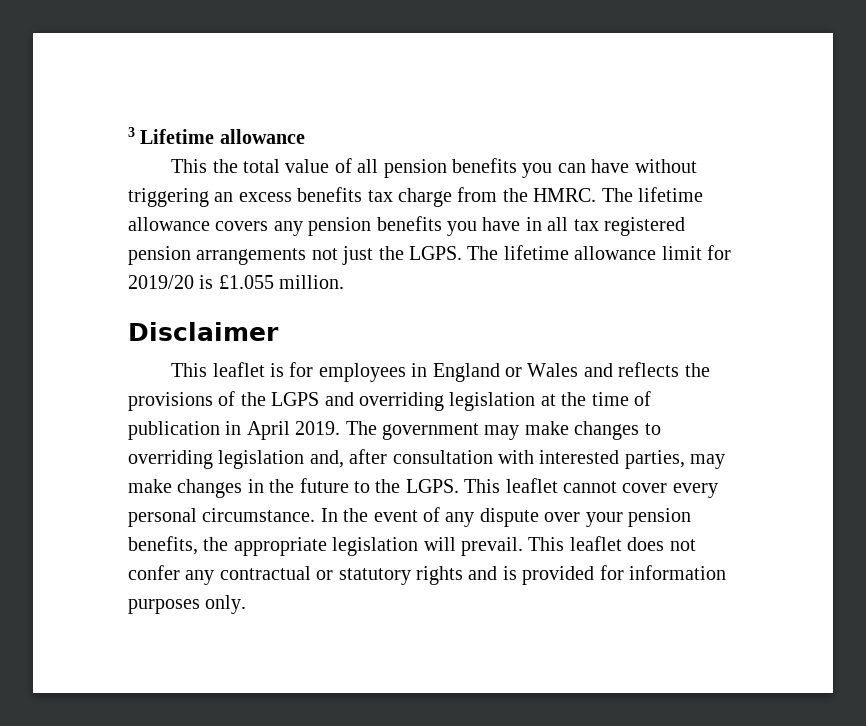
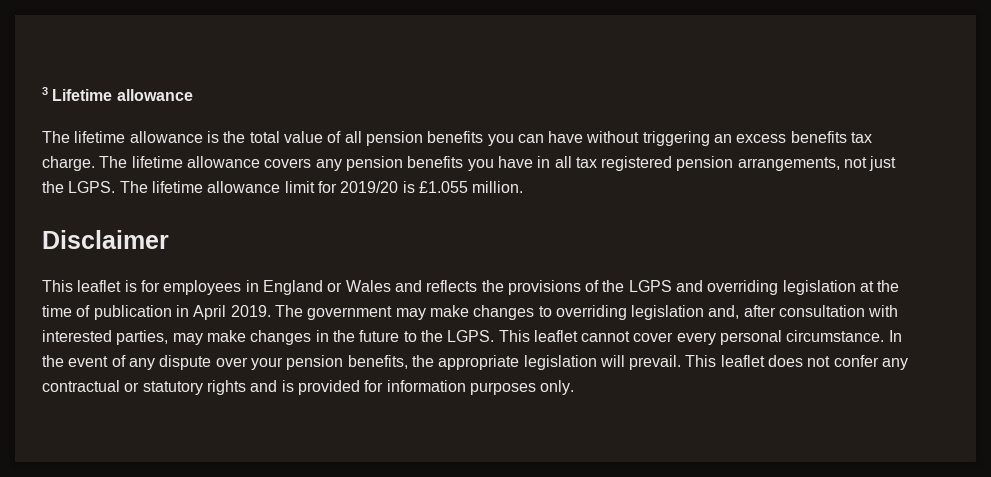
- This the total value of all pension benefits you can have without triggering an excess benefits tax charge from the HMRC.
+ The lifetime allowance is the total value of all pension benefits you can have without triggering an excess benefits tax charge.
- The lifetime allowance covers any pension benefits you have in all tax registered pension arrangements not just the LGPS.
+ The lifetime allowance covers any pension benefits you have in all tax registered pension arrangements, not just the LGPS.

